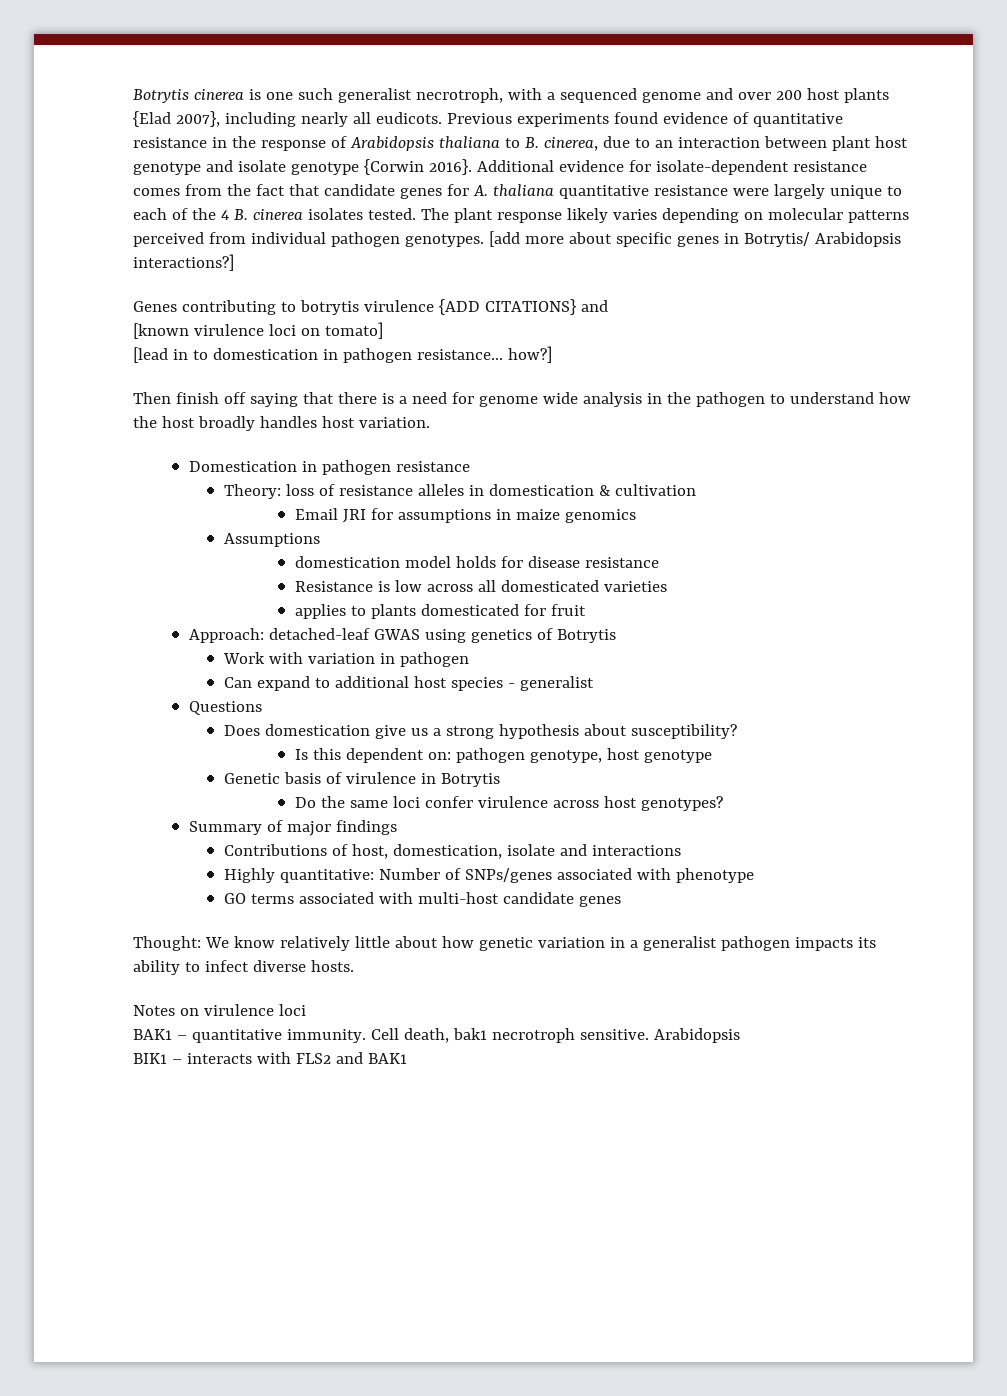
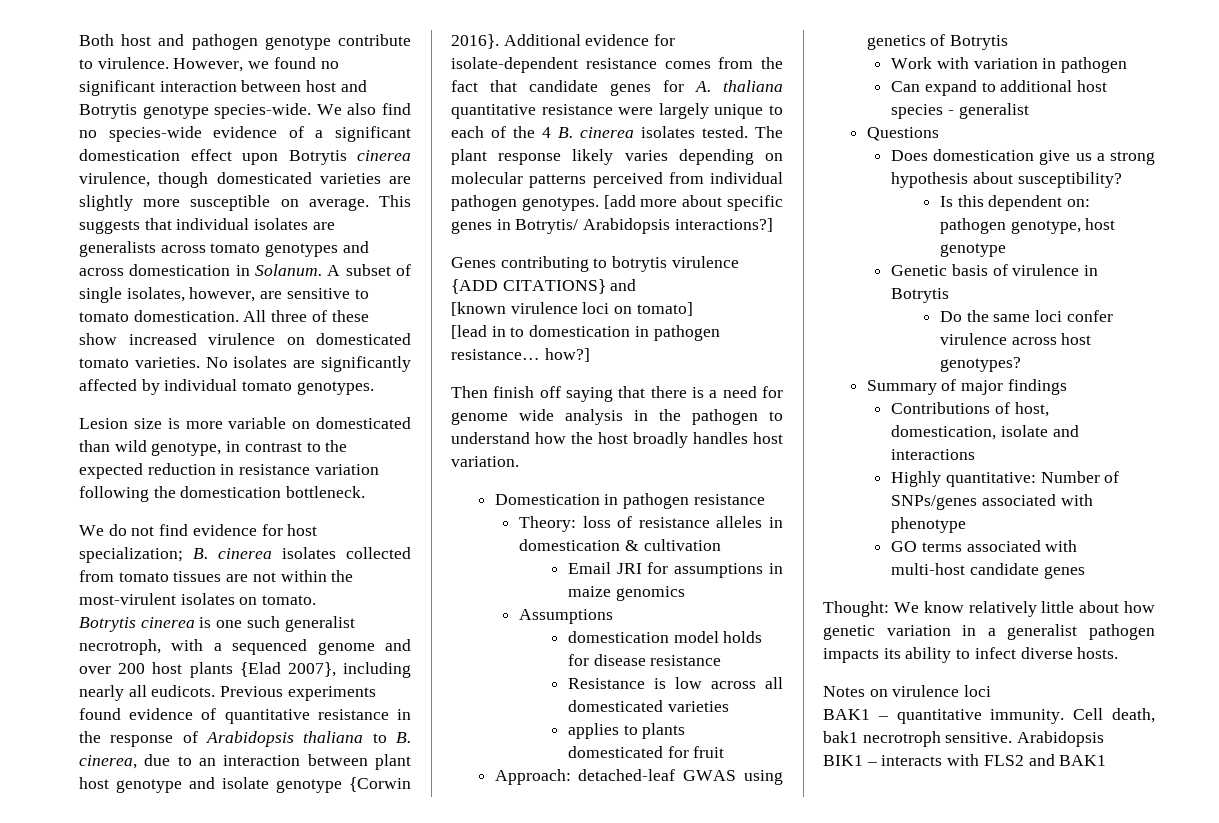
+ Both host and pathogen genotype contribute to virulence. However, we found no significant interaction between host and Botrytis genotype species-wide. We also find no species-wide evidence of a significant domestication effect upon Botrytis cinerea virulence, though domesticated varieties are slightly more susceptible on average. This suggests that individual isolates are generalists across tomato genotypes and across domestication in Solanum. A subset of single isolates, however, are sensitive to tomato domestication. All three of these show increased virulence on domesticated tomato varieties. No isolates are significantly affected by individual tomato genotypes.
+ Lesion size is more variable on domesticated than wild genotype, in contrast to the expected reduction in resistance variation following the domestication bottleneck.
+ We do not find evidence for host specialization; B. cinerea isolates collected from tomato tissues are not within the most-virulent isolates on tomato.

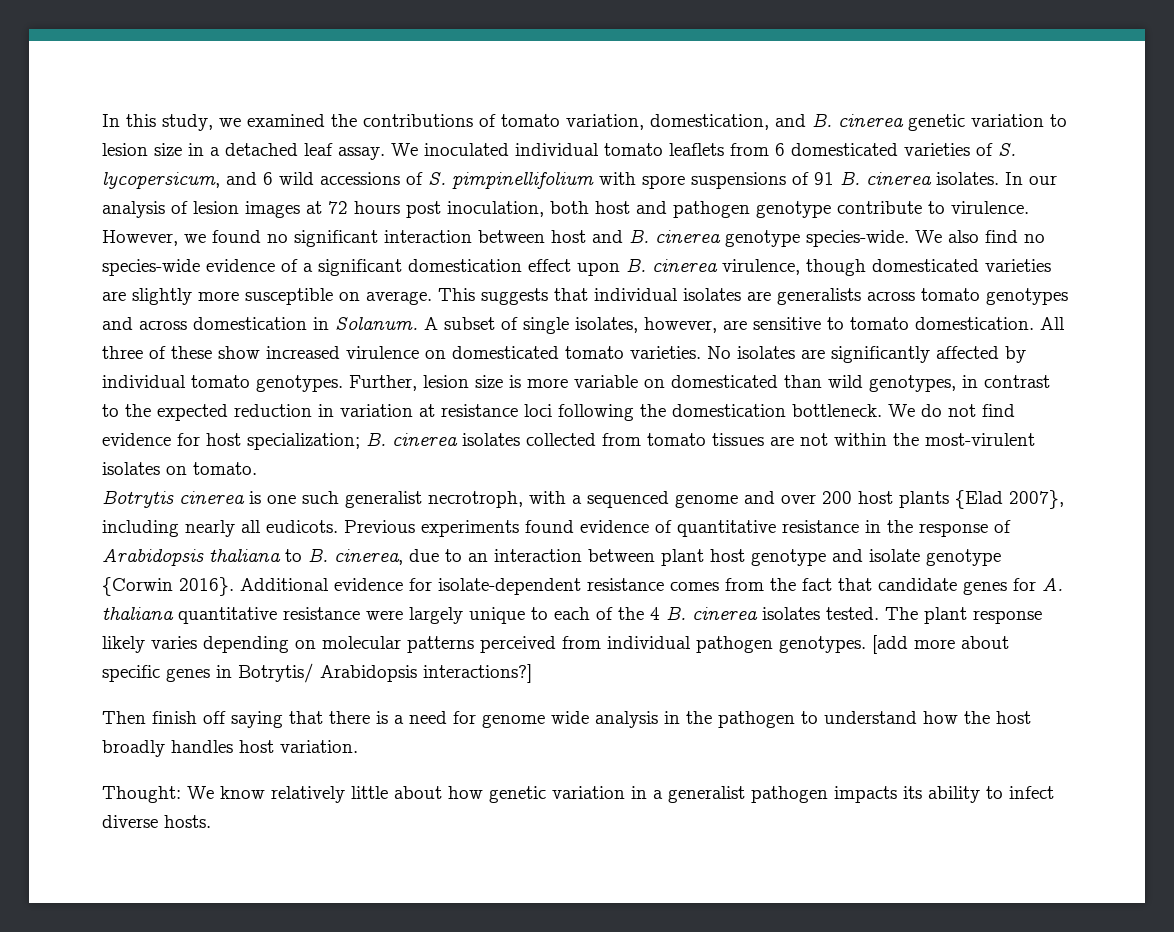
- Both host and pathogen genotype contribute to virulence.
+ In this study, we examined the contributions of tomato variation, domestication, and B. cinerea genetic variation to lesion size in a detached leaf assay. We inoculated individual tomato leaflets from 6 domesticated varieties of S. lycopersicum, and 6 wild accessions of S. pimpinellifolium with spore suspensions of 91 B. cinerea isolates. In our analysis of lesion images at 72 hours post inoculation, both host and pathogen genotype contribute to virulence.
- However, we found no significant interaction between host and Botrytis genotype species-wide.
+ However, we found no significant interaction between host and B. cinerea genotype species-wide.
- We also find no species-wide evidence of a significant domestication effect upon Botrytis cinerea virulence, though domesticated varieties are slightly more susceptible on average.
+ We also find no species-wide evidence of a significant domestication effect upon B. cinerea virulence, though domesticated varieties are slightly more susceptible on average.
- No isolates are significantly affected by individual tomato genotypes.
- Lesion size is more variable on domesticated than wild genotype, in contrast to the expected reduction in resistance variation following the domestication bottleneck.
- We do not find evidence for host specialization; B. cinerea isolates collected from tomato tissues are not within the most-virulent isolates on tomato.
+ No isolates are significantly affected by individual tomato genotypes. Further, lesion size is more variable on domesticated than wild genotypes, in contrast to the expected reduction in variation at resistance loci following the domestication bottleneck. We do not find evidence for host specialization; B. cinerea isolates collected from tomato tissues are not within the most-virulent isolates on tomato.
- Genes contributing to botrytis virulence {ADD CITATIONS} and
- [known virulence loci on tomato]
- [lead in to domestication in pathogen resistance… how?]
- Domestication in pathogen resistance
- Theory: loss of resistance alleles in domestication & cultivation
- Email JRI for assumptions in maize genomics
- Assumptions
- domestication model holds for disease resistance
- Resistance is low across all domesticated varieties
- applies to plants domesticated for fruit
- Approach: detached-leaf GWAS using genetics of Botrytis
- Work with variation in pathogen
- Can expand to additional host species - generalist
- Questions
- Does domestication give us a strong hypothesis about susceptibility?
- Is this dependent on: pathogen genotype, host genotype
- Genetic basis of virulence in Botrytis
- Do the same loci confer virulence across host genotypes?
- Summary of major findings
- Contributions of host, domestication, isolate and interactions
- Highly quantitative: Number of SNPs/genes associated with phenotype
- GO terms associated with multi-host candidate genes
- Notes on virulence loci
- BAK1 – quantitative immunity. Cell death, bak1 necrotroph sensitive. Arabidopsis
- BIK1 – interacts with FLS2 and BAK1

